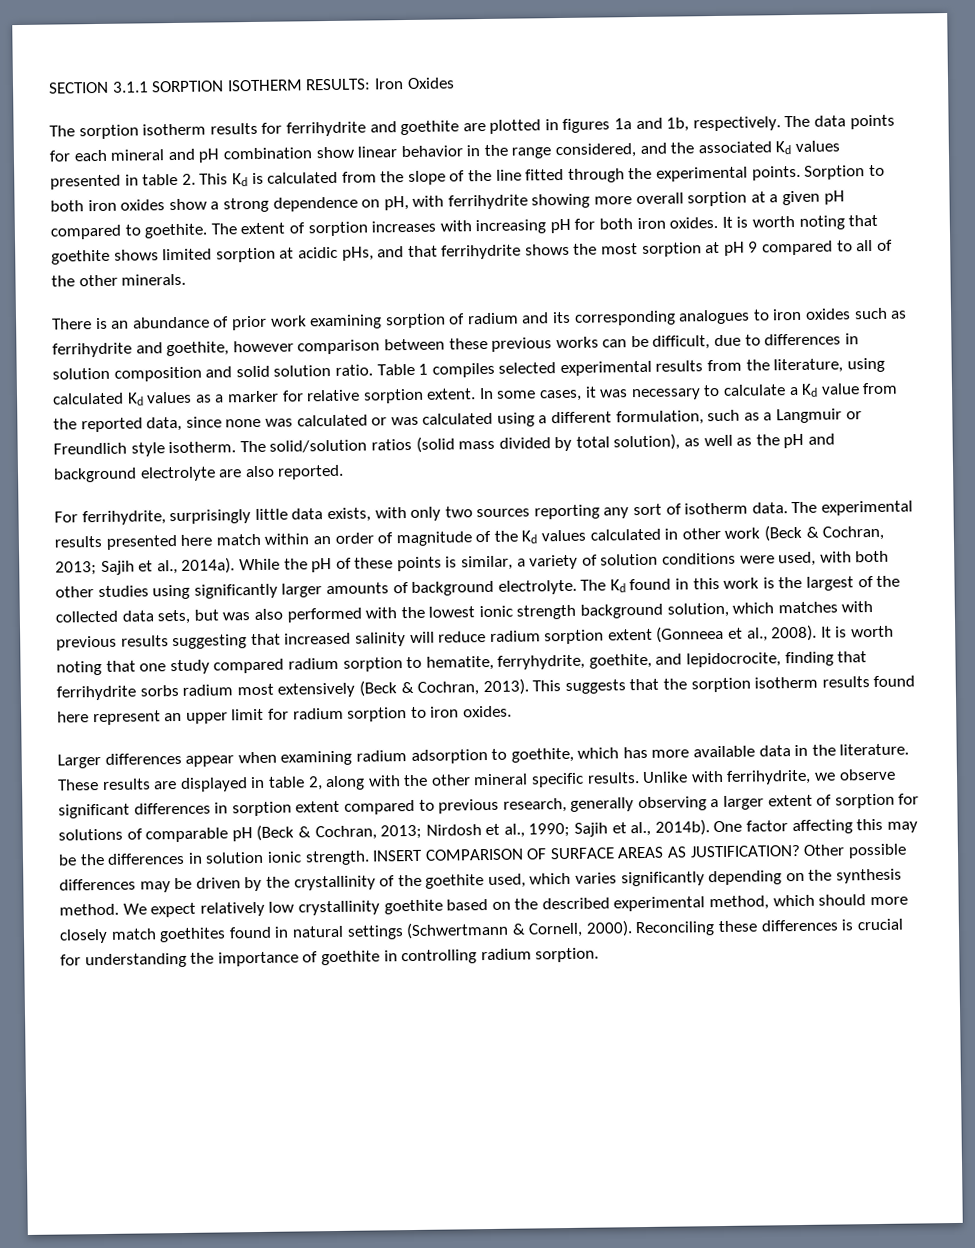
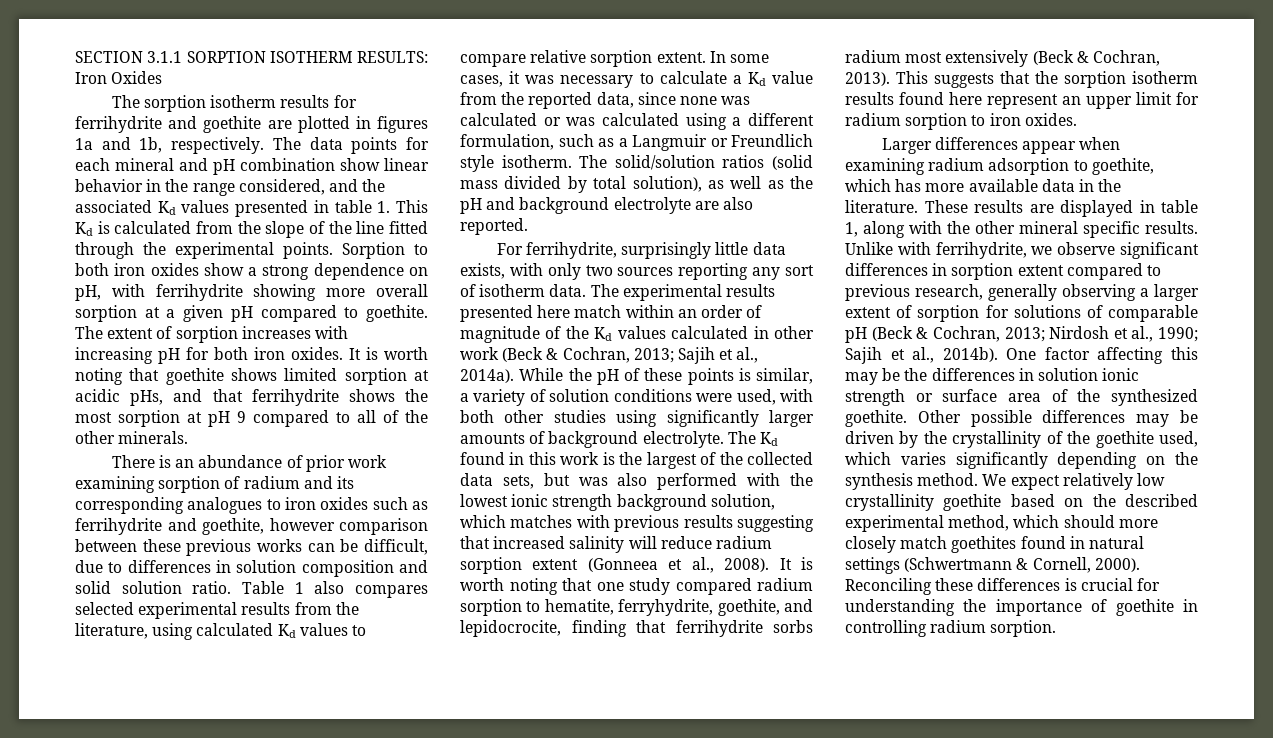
- The data points for each mineral and pH combination show linear behavior in the range considered, and the associated Kd values presented in table 2. This Kd is calculated from the slope of the line fitted through the experimental points.
+ The data points for each mineral and pH combination show linear behavior in the range considered, and the associated Kd values presented in table 1. This Kd is calculated from the slope of the line fitted through the experimental points.
- Table 1 compiles selected experimental results from the literature, using calculated Kd values as a marker for relative sorption extent.
+ Table 1 also compares selected experimental results from the literature, using calculated Kd values to compare relative sorption extent.
- These results are displayed in table 2, along with the other mineral specific results.
+ These results are displayed in table 1, along with the other mineral specific results.
- One factor affecting this may be the differences in solution ionic strength. INSERT COMPARISON OF SURFACE AREAS AS JUSTIFICATION?
+ One factor affecting this may be the differences in solution ionic strength or surface area of the synthesized goethite.

